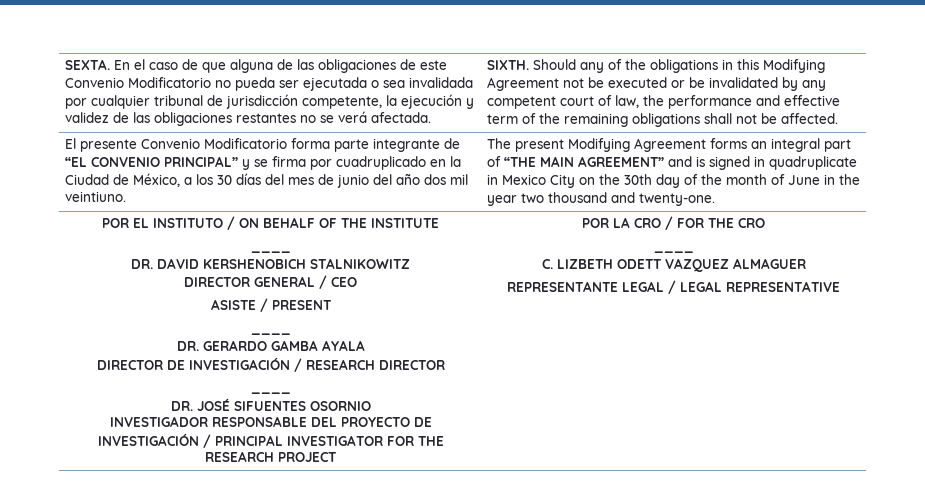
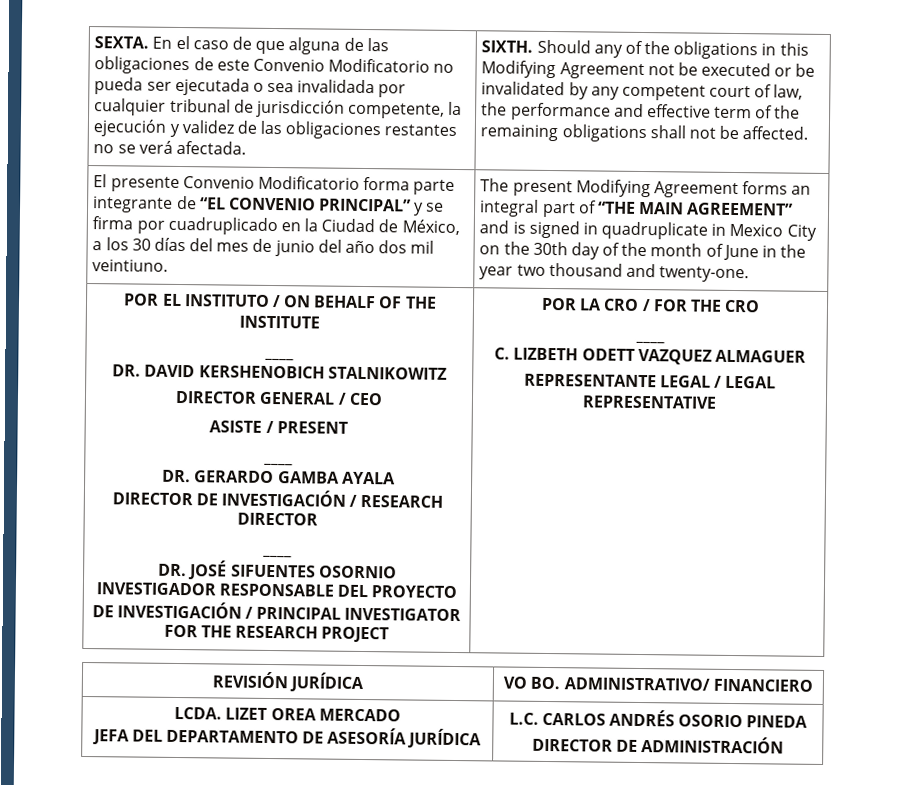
+ REVISIÓN JURÍDICA | VO BO. ADMINISTRATIVO/ FINANCIERO
+ LCDA. LIZET OREA MERCADO
+ JEFA DEL DEPARTAMENTO DE ASESORÍA JURÍDICA | L.C. CARLOS ANDRÉS OSORIO PINEDA
+ DIRECTOR DE ADMINISTRACIÓN

